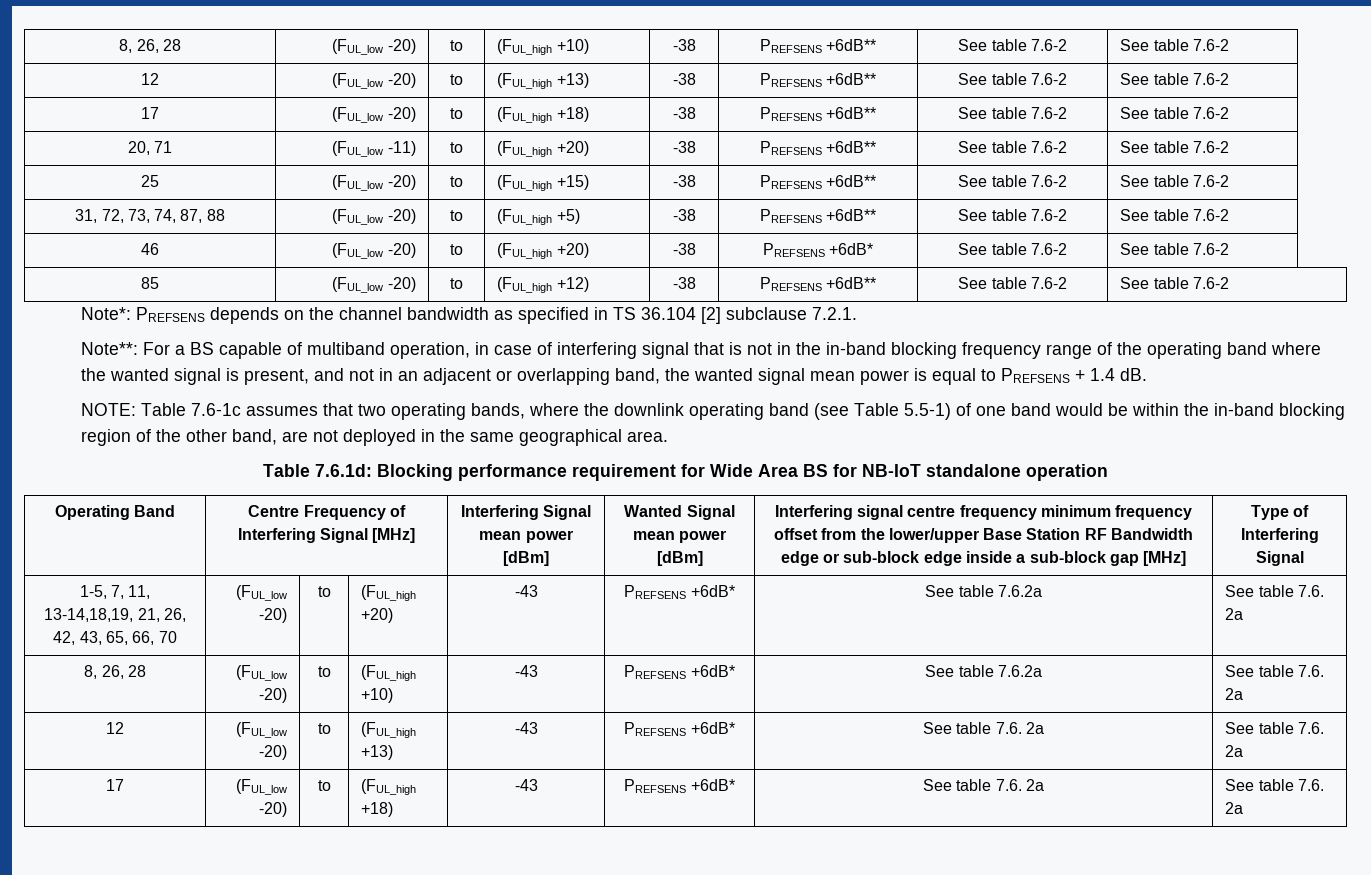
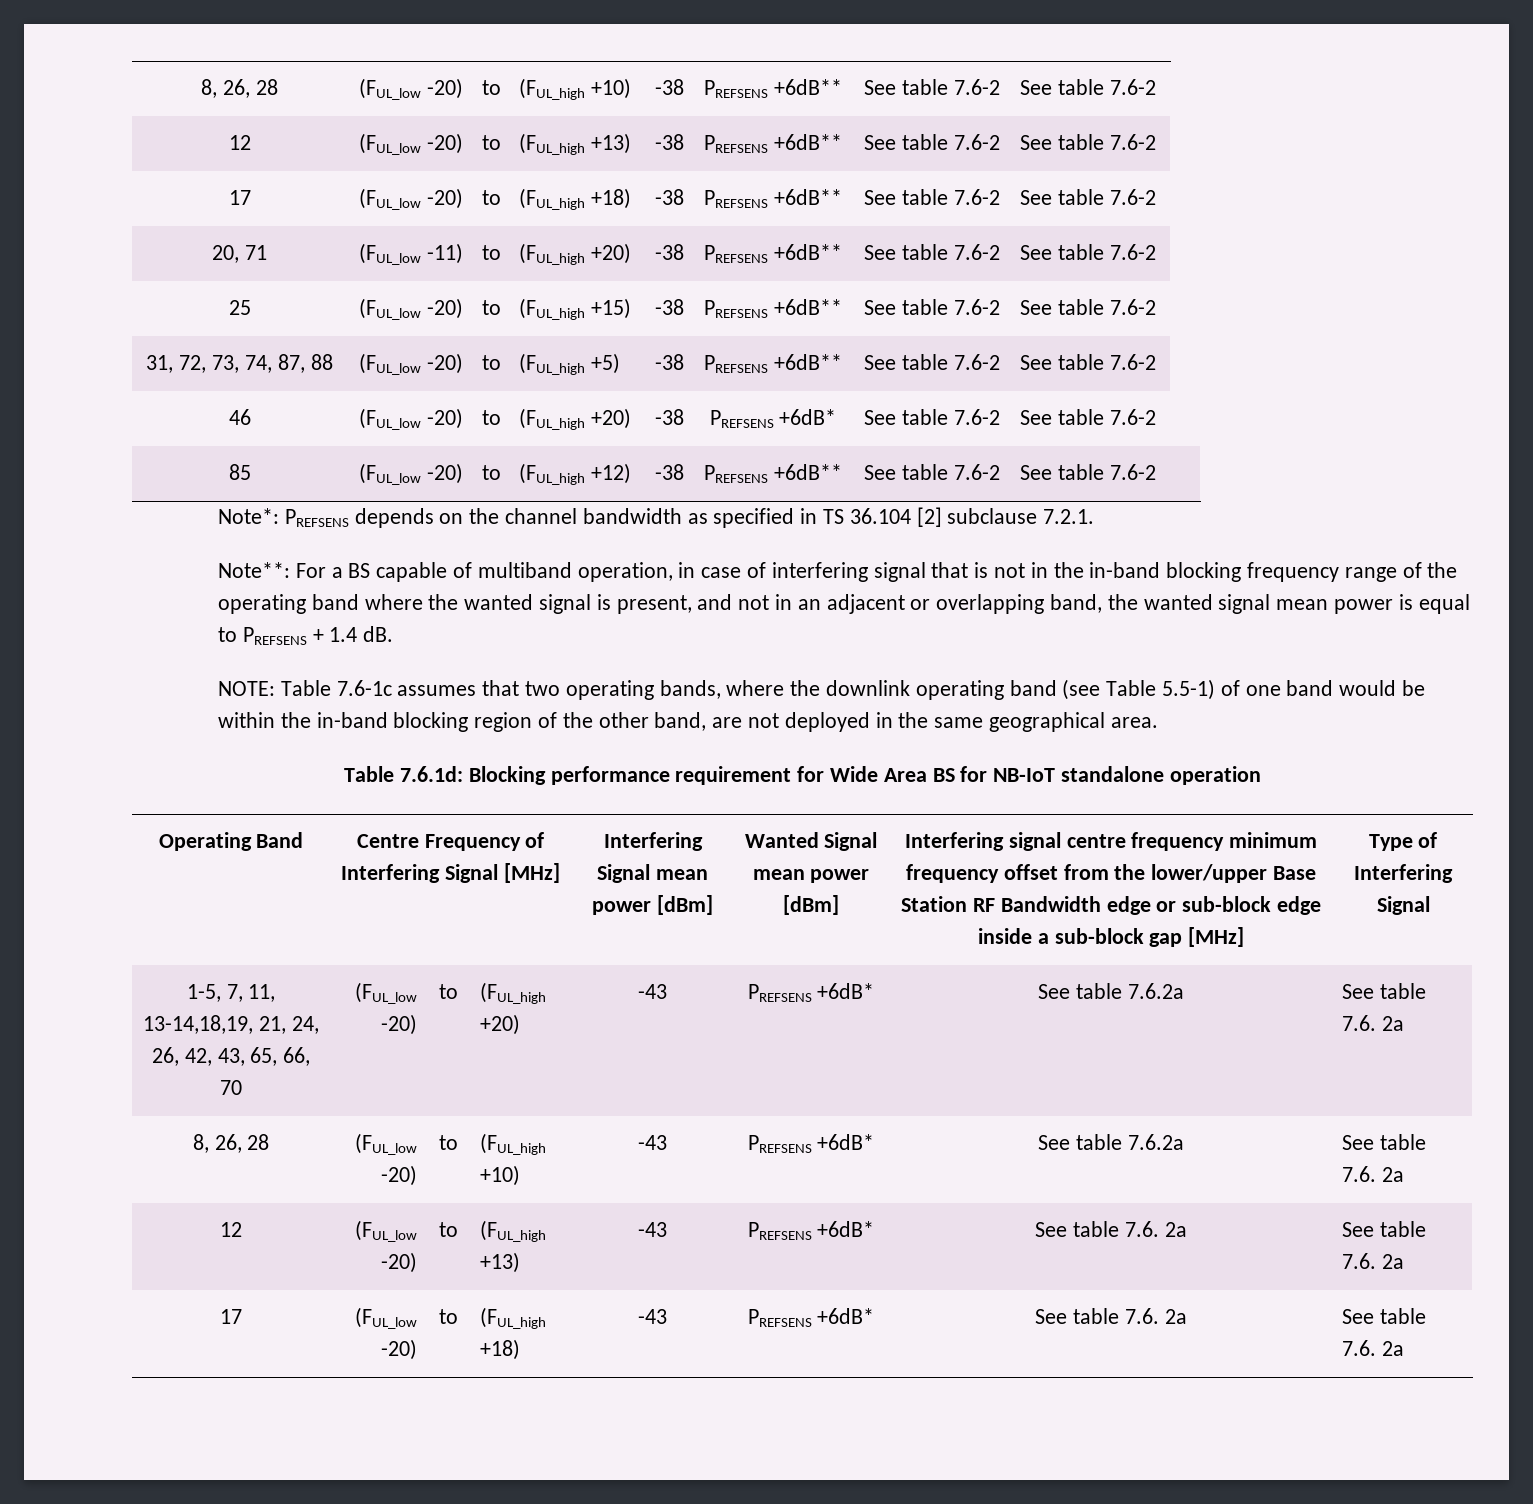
- 1-5, 7, 11, 13-14,18,19, 21, 26, 42, 43, 65, 66, 70 | (FUL_low -20) | to | (FUL_high +20) | -43 | PREFSENS +6dB* | See table 7.6.2a | See table 7.6. 2a
+ 1-5, 7, 11, 13-14,18,19, 21, 24, 26, 42, 43, 65, 66, 70 | (FUL_low -20) | to | (FUL_high +20) | -43 | PREFSENS +6dB* | See table 7.6.2a | See table 7.6. 2a

